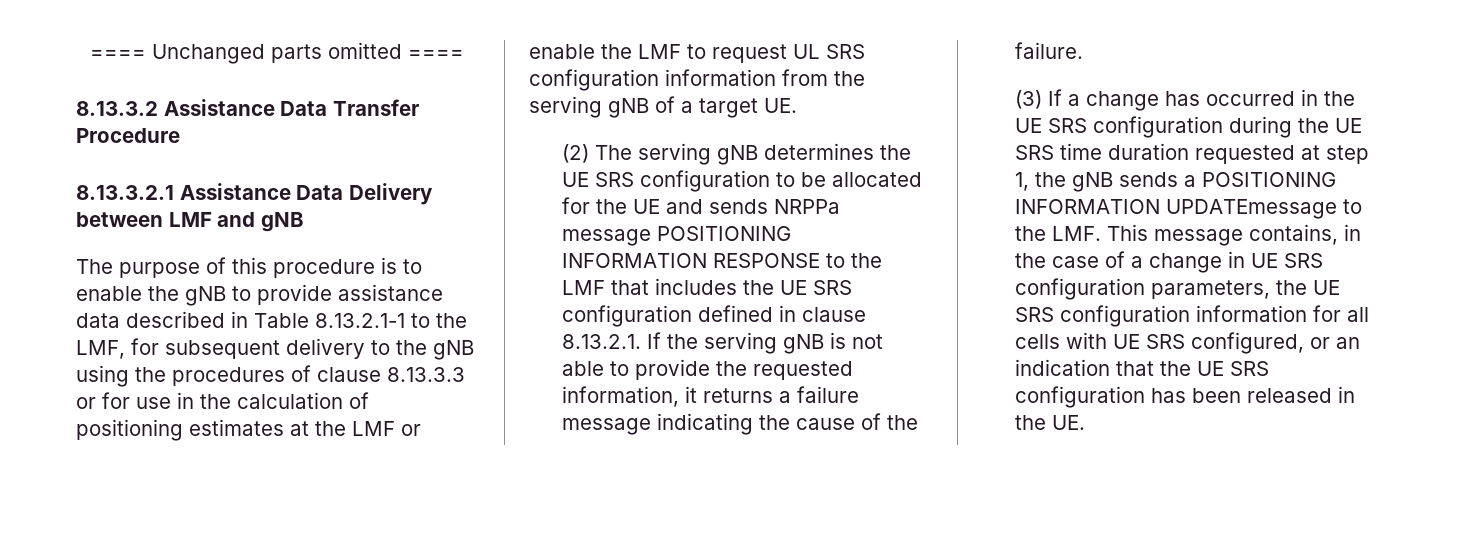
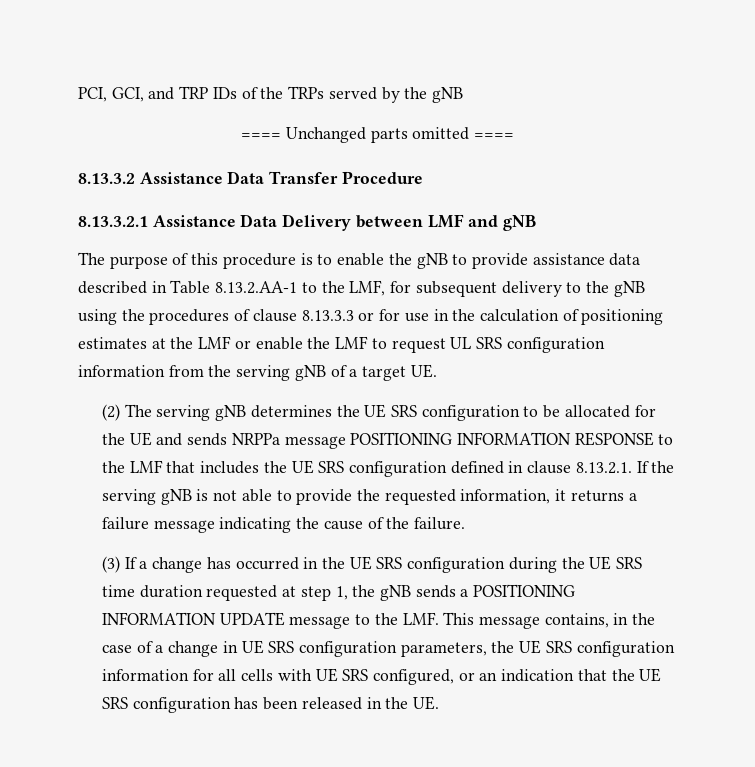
+ PCI, GCI, and TRP IDs of the TRPs served by the gNB
- The purpose of this procedure is to enable the gNB to provide assistance data described in Table 8.13.2.1-1 to the LMF, for subsequent delivery to the gNB using the procedures of clause 8.13.3.3 or for use in the calculation of positioning estimates at the LMF or enable the LMF to request UL SRS configuration information from the serving gNB of a target UE.
+ The purpose of this procedure is to enable the gNB to provide assistance data described in Table 8.13.2.AA-1 to the LMF, for subsequent delivery to the gNB using the procedures of clause 8.13.3.3 or for use in the calculation of positioning estimates at the LMF or enable the LMF to request UL SRS configuration information from the serving gNB of a target UE.
- (3) If a change has occurred in the UE SRS configuration during the UE SRS time duration requested at step 1, the gNB sends a POSITIONING INFORMATION UPDATEmessage to the LMF. This message contains, in the case of a change in UE SRS configuration parameters, the UE SRS configuration information for all cells with UE SRS configured, or an indication that the UE SRS configuration has been released in the UE.
+ (3) If a change has occurred in the UE SRS configuration during the UE SRS time duration requested at step 1, the gNB sends a POSITIONING INFORMATION UPDATE message to the LMF. This message contains, in the case of a change in UE SRS configuration parameters, the UE SRS configuration information for all cells with UE SRS configured, or an indication that the UE SRS configuration has been released in the UE.

